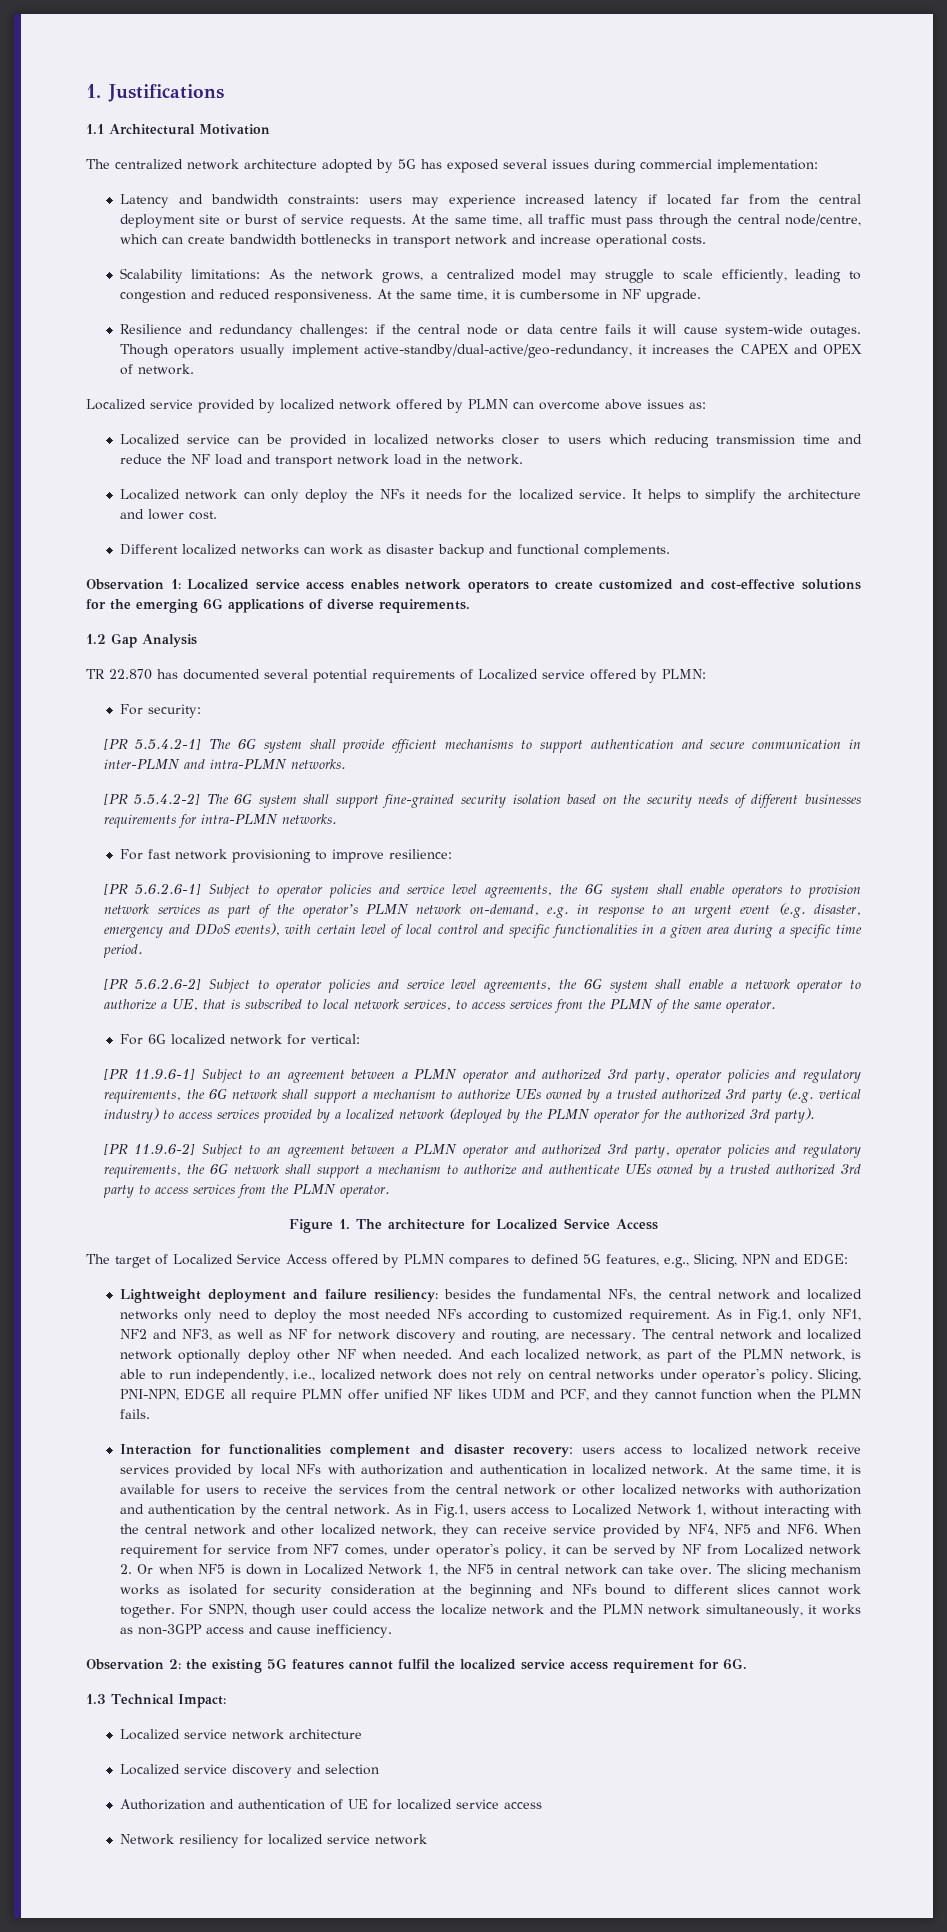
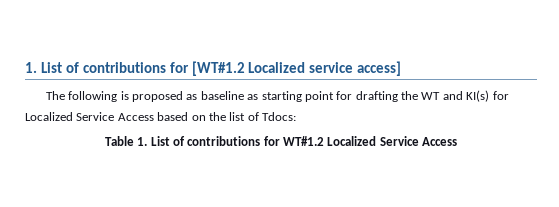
- 1. Justifications
- 1.1 Architectural Motivation
- The centralized network architecture adopted by 5G has exposed several issues during commercial implementation:
- Latency and bandwidth constraints: users may experience increased latency if located far from the central deployment site or burst of service requests. At the same time, all traffic must pass through the central node/centre, which can create bandwidth bottlenecks in transport network and increase operational costs.
- Scalability limitations: As the network grows, a centralized model may struggle to scale efficiently, leading to congestion and reduced responsiveness. At the same time, it is cumbersome in NF upgrade.
- Resilience and redundancy challenges: if the central node or data centre fails it will cause system-wide outages. Though operators usually implement active-standby/dual-active/geo-redundancy, it increases the CAPEX and OPEX of network.
- Localized service provided by localized network offered by PLMN can overcome above issues as:
- Localized service can be provided in localized networks closer to users which reducing transmission time and reduce the NF load and transport network load in the network.
- Localized network can only deploy the NFs it needs for the localized service. It helps to simplify the architecture and lower cost.
- Different localized networks can work as disaster backup and functional complements.
- Observation 1: Localized service access enables network operators to create customized and cost-effective solutions for the emerging 6G applications of diverse requirements.
- 1.2 Gap Analysis
- TR 22.870 has documented several potential requirements of Localized service offered by PLMN:
- For security:
- [PR 5.5.4.2-1] The 6G system shall provide efficient mechanisms to support authentication and secure communication in inter-PLMN and intra-PLMN networks.
- [PR 5.5.4.2-2] The 6G system shall support fine-grained security isolation based on the security needs of different businesses requirements for intra-PLMN networks.
- For fast network provisioning to improve resilience:
- [PR 5.6.2.6-1] Subject to operator policies and service level agreements, the 6G system shall enable operators to provision network services as part of the operator’s PLMN network on-demand, e.g. in response to an urgent event (e.g. disaster, emergency and DDoS events), with certain level of local control and specific functionalities in a given area during a specific time period.
- [PR 5.6.2.6-2] Subject to operator policies and service level agreements, the 6G system shall enable a network operator to authorize a UE, that is subscribed to local network services, to access services from the PLMN of the same operator.
- For 6G localized network for vertical:
- [PR 11.9.6-1] Subject to an agreement between a PLMN operator and authorized 3rd party, operator policies and regulatory requirements, the 6G network shall support a mechanism to authorize UEs owned by a trusted authorized 3rd party (e.g. vertical industry) to access services provided by a localized network (deployed by the PLMN operator for the authorized 3rd party).
- [PR 11.9.6-2] Subject to an agreement between a PLMN operator and authorized 3rd party, operator policies and regulatory requirements, the 6G network shall support a mechanism to authorize and authenticate UEs owned by a trusted authorized 3rd party to access services from the PLMN operator.
- Figure 1. The architecture for Localized Service Access
- The target of Localized Service Access offered by PLMN compares to defined 5G features, e.g., Slicing, NPN and EDGE:
- Lightweight deployment and failure resiliency: besides the fundamental NFs, the central network and localized networks only need to deploy the most needed NFs according to customized requirement. As in Fig.1, only NF1, NF2 and NF3, as well as NF for network discovery and routing, are necessary. The central network and localized network optionally deploy other NF when needed. And each localized network, as part of the PLMN network, is able to run independently, i.e., localized network does not rely on central networks under operator's policy. Slicing, PNI-NPN, EDGE all require PLMN offer unified NF likes UDM and PCF, and they cannot function when the PLMN fails.
- Interaction for functionalities complement and disaster recovery: users access to localized network receive services provided by local NFs with authorization and authentication in localized network. At the same time, it is available for users to receive the services from the central network or other localized networks with authorization and authentication by the central network. As in Fig.1, users access to Localized Network 1, without interacting with the central network and other localized network, they can receive service provided by NF4, NF5 and NF6. When requirement for service from NF7 comes, under operator's policy, it can be served by NF from Localized network 2. Or when NF5 is down in Localized Network 1, the NF5 in central network can take over. The slicing mechanism works as isolated for security consideration at the beginning and NFs bound to different slices cannot work together. For SNPN, though user could access the localize network and the PLMN network simultaneously, it works as non-3GPP access and cause inefficiency.
- Observation 2: the existing 5G features cannot fulfil the localized service access requirement for 6G.
- 1.3 Technical Impact:
- Localized service network architecture
- Localized service discovery and selection
- Authorization and authentication of UE for localized service access
- Network resiliency for localized service network
+ 1. List of contributions for [WT#1.2 Localized service access]
+ The following is proposed as baseline as starting point for drafting the WT and KI(s) for Localized Service Access based on the list of Tdocs:
+ Table 1. List of contributions for WT#1.2 Localized Service Access

